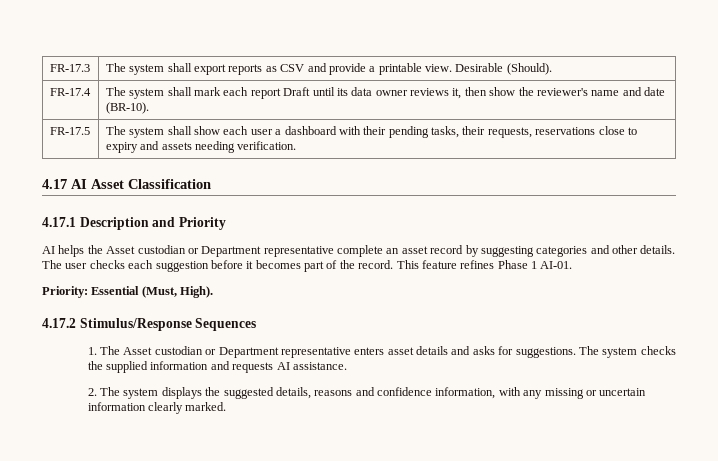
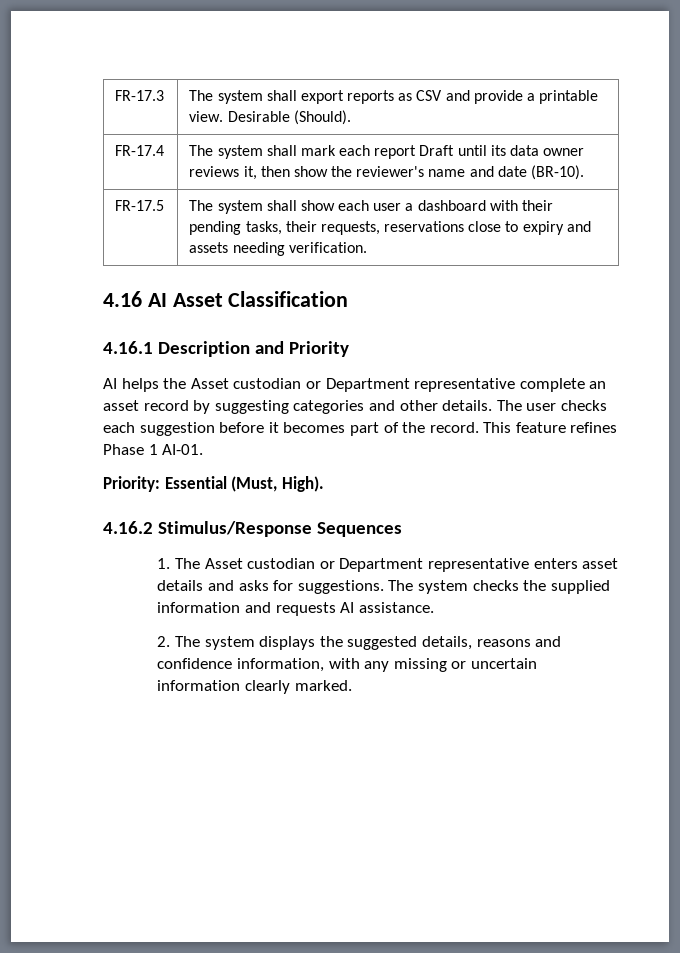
- 4.17 AI Asset Classification
+ 4.16 AI Asset Classification
- 4.17.1 Description and Priority
+ 4.16.1 Description and Priority
- 4.17.2 Stimulus/Response Sequences
+ 4.16.2 Stimulus/Response Sequences

